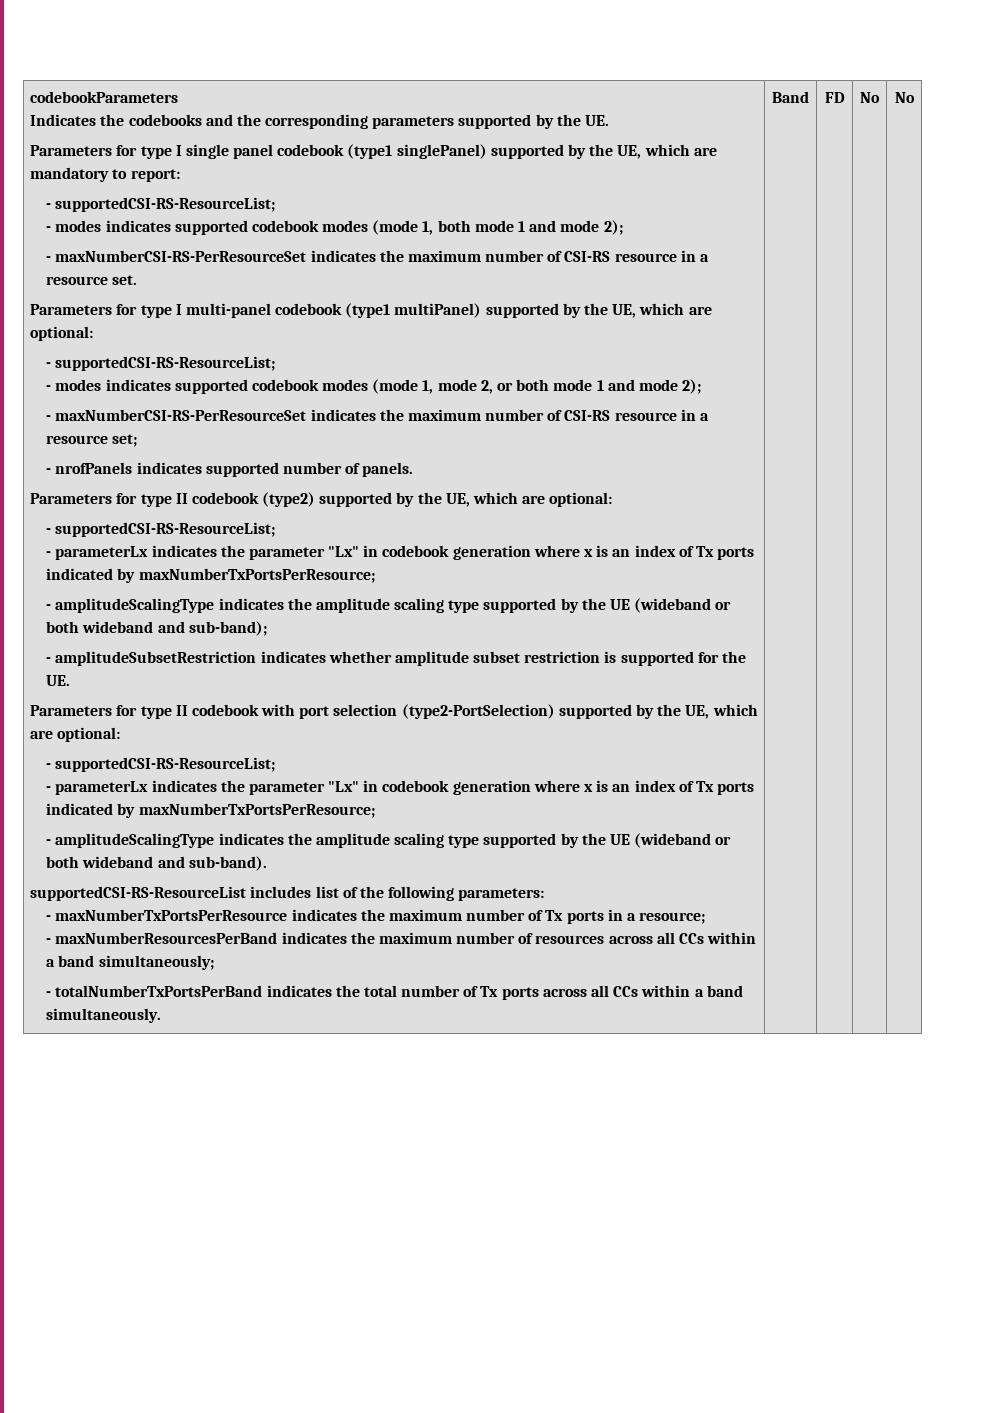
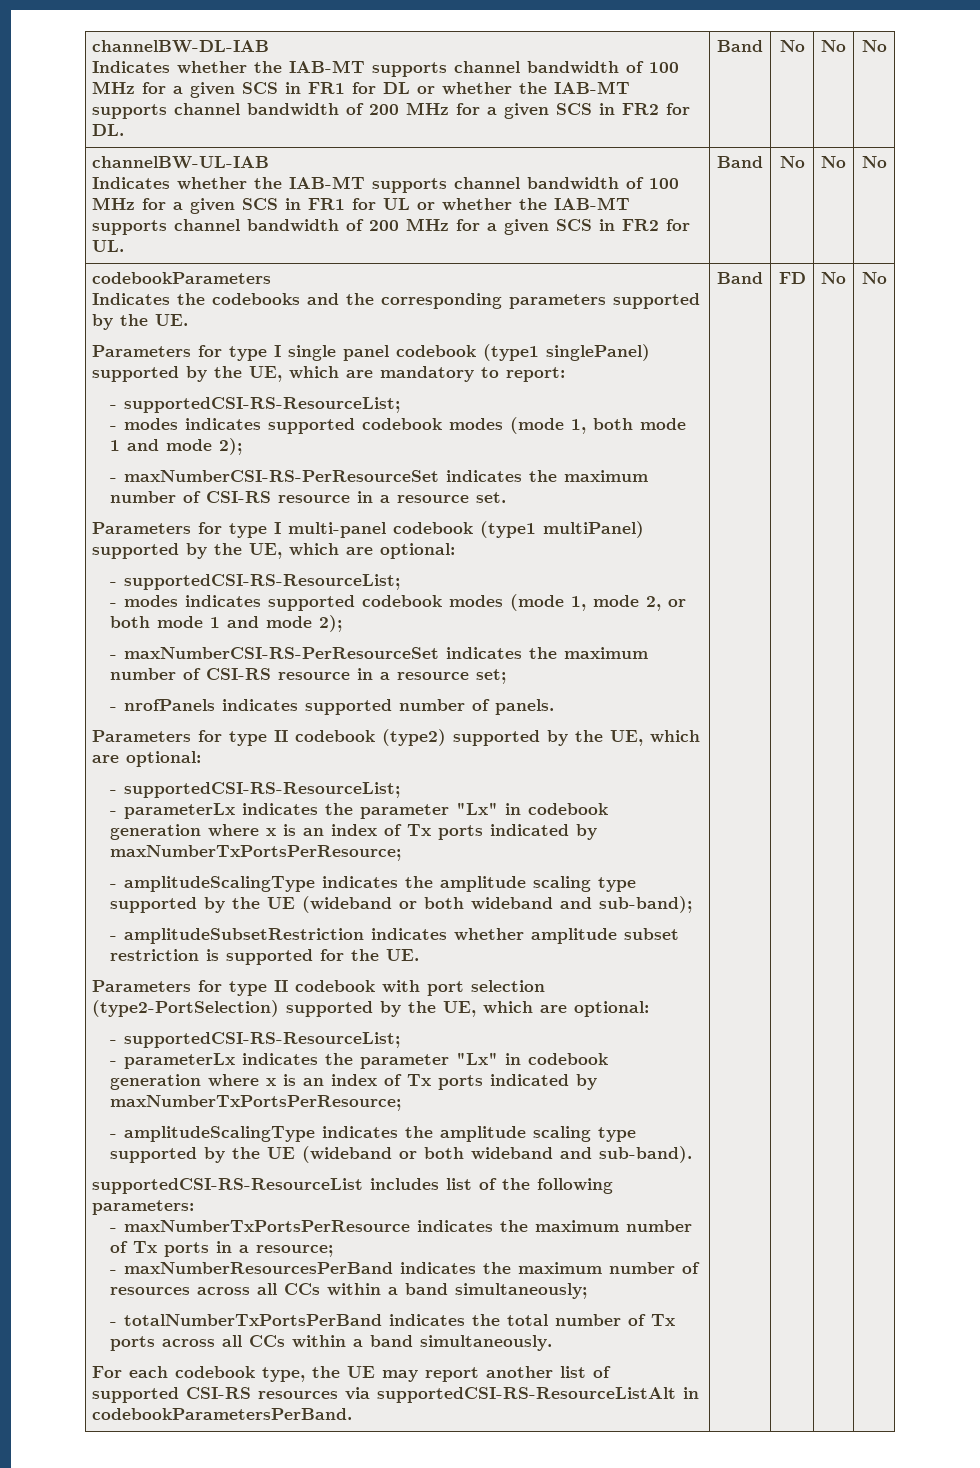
+ channelBW-DL-IAB
+ Indicates whether the IAB-MT supports channel bandwidth of 100 MHz for a given SCS in FR1 for DL or whether the IAB-MT supports channel bandwidth of 200 MHz for a given SCS in FR2 for DL. | Band | No | No | No
+ channelBW-UL-IAB
+ Indicates whether the IAB-MT supports channel bandwidth of 100 MHz for a given SCS in FR1 for UL or whether the IAB-MT supports channel bandwidth of 200 MHz for a given SCS in FR2 for UL. | Band | No | No | No
+ For each codebook type, the UE may report another list of supported CSI-RS resources via supportedCSI-RS-ResourceListAlt in codebookParametersPerBand.

